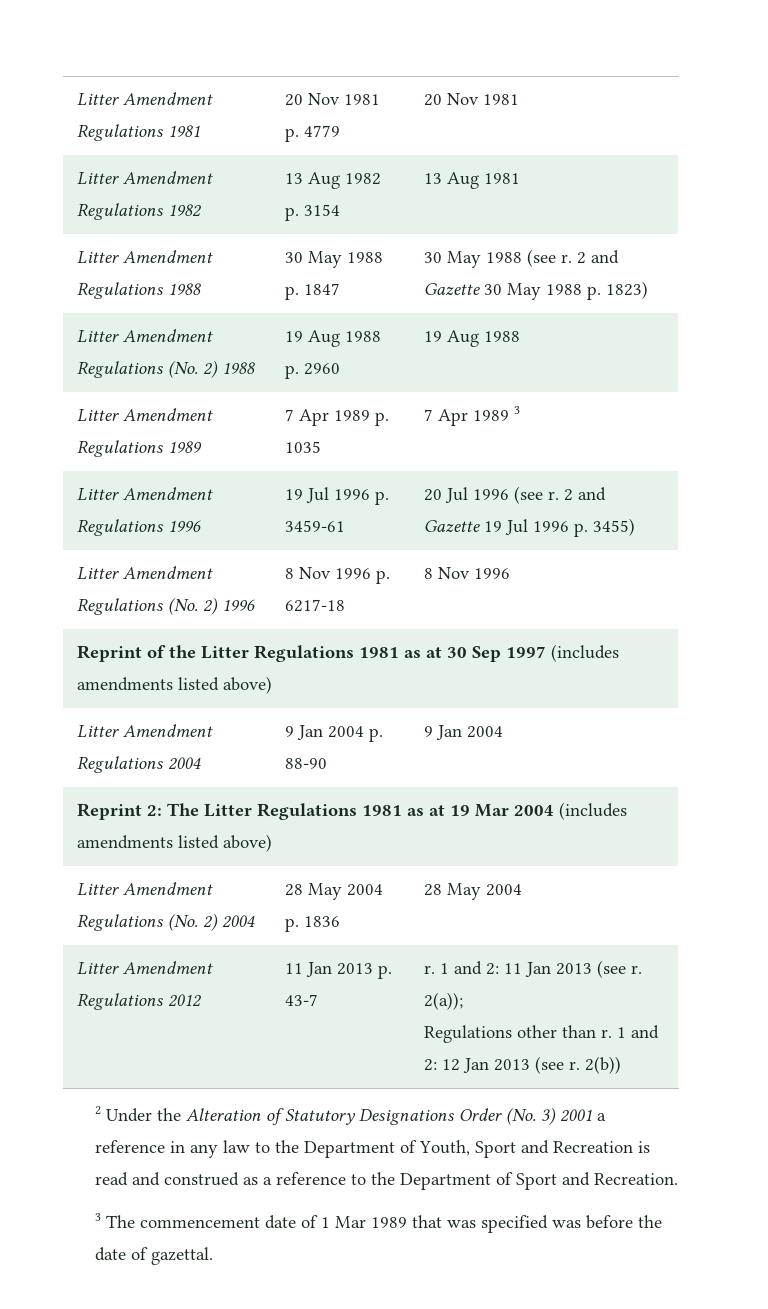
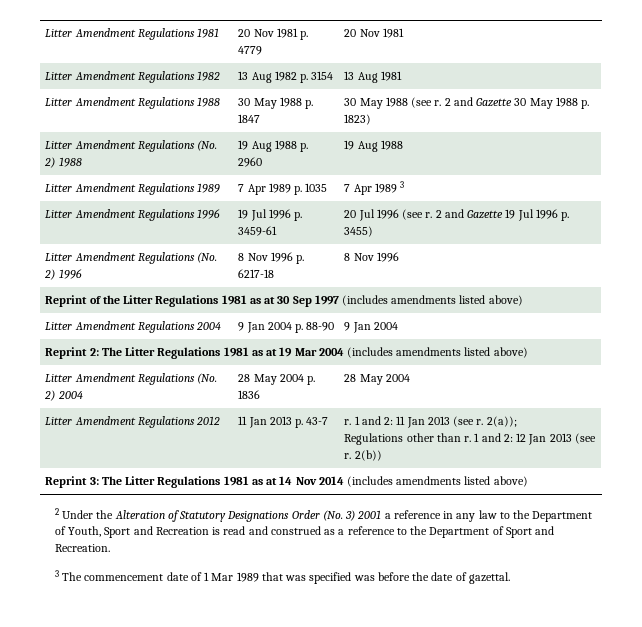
+ Reprint 3: The Litter Regulations 1981 as at 14 Nov 2014 (includes amendments listed above)

